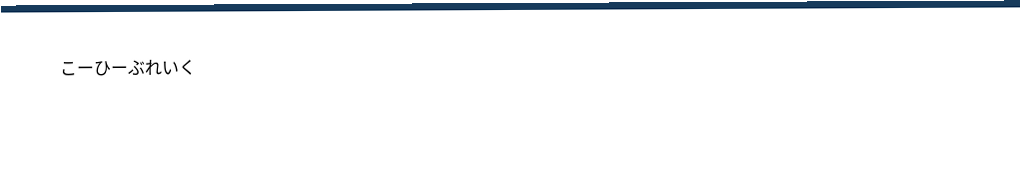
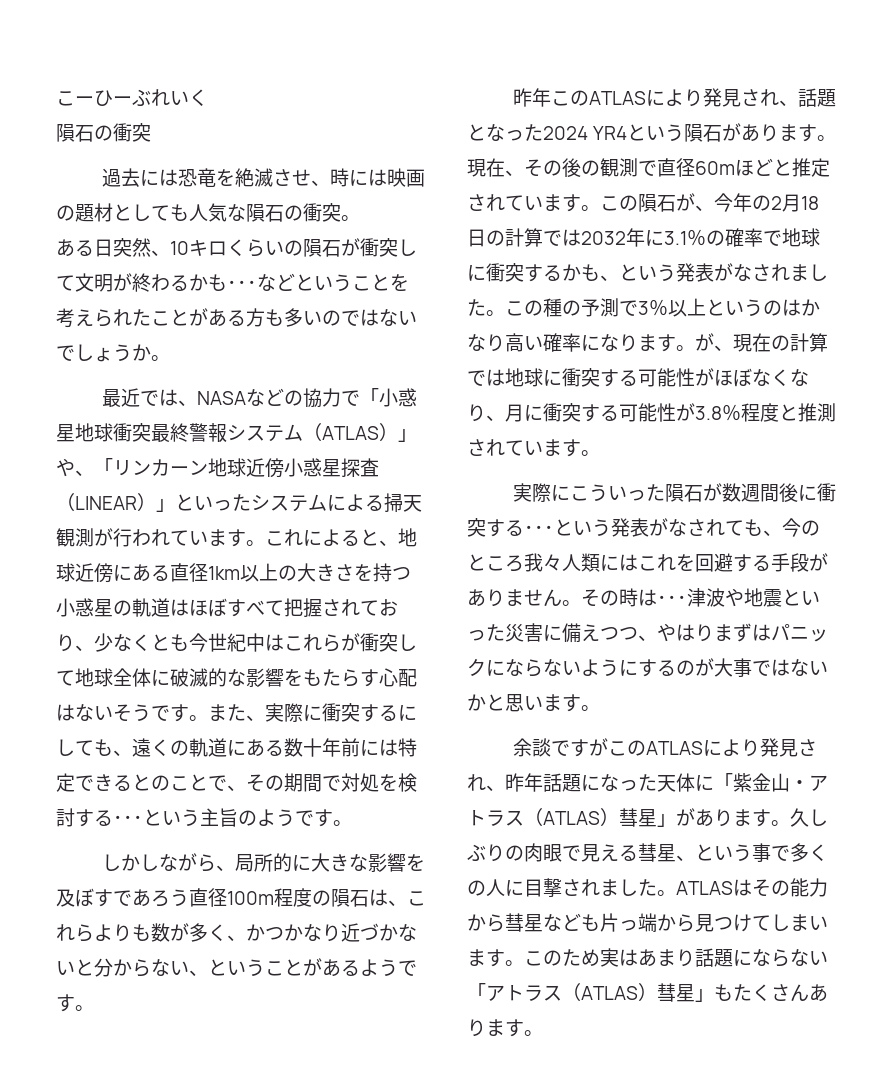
  こーひーぶれいく
+ 隕石の衝突
+ 過去には恐竜を絶滅させ、時には映画の題材としても人気な隕石の衝突。
+ ある日突然、10キロくらいの隕石が衝突して文明が終わるかも･･･などということを考えられたことがある方も多いのではないでしょうか。
+ 最近では、NASAなどの協力で「小惑星地球衝突最終警報システム（ATLAS）」や、「リンカーン地球近傍小惑星探査（LINEAR）」といったシステムによる掃天観測が行われています。これによると、地球近傍にある直径1km以上の大きさを持つ小惑星の軌道はほぼすべて把握されており、少なくとも今世紀中はこれらが衝突して地球全体に破滅的な影響をもたらす心配はないそうです。また、実際に衝突するにしても、遠くの軌道にある数十年前には特定できるとのことで、その期間で対処を検討する･･･という主旨のようです。
+ しかしながら、局所的に大きな影響を及ぼすであろう直径100m程度の隕石は、これらよりも数が多く、かつかなり近づかないと分からない、ということがあるようです。
+ 昨年このATLASにより発見され、話題となった2024 YR4という隕石があります。現在、その後の観測で直径60mほどと推定されています。この隕石が、今年の2月18日の計算では2032年に3.1％の確率で地球に衝突するかも、という発表がなされました。この種の予測で3％以上というのはかなり高い確率になります。が、現在の計算では地球に衝突する可能性がほぼなくなり、月に衝突する可能性が3.8％程度と推測されています。
+ 実際にこういった隕石が数週間後に衝突する･･･という発表がなされても、今のところ我々人類にはこれを回避する手段がありません。その時は･･･津波や地震といった災害に備えつつ、やはりまずはパニックにならないようにするのが大事ではないかと思います。
+ 余談ですがこのATLASにより発見され、昨年話題になった天体に「紫金山・アトラス（ATLAS）彗星」があります。久しぶりの肉眼で見える彗星、という事で多くの人に目撃されました。ATLASはその能力から彗星なども片っ端から見つけてしまいます。このため実はあまり話題にならない「アトラス（ATLAS）彗星」もたくさんあります。

